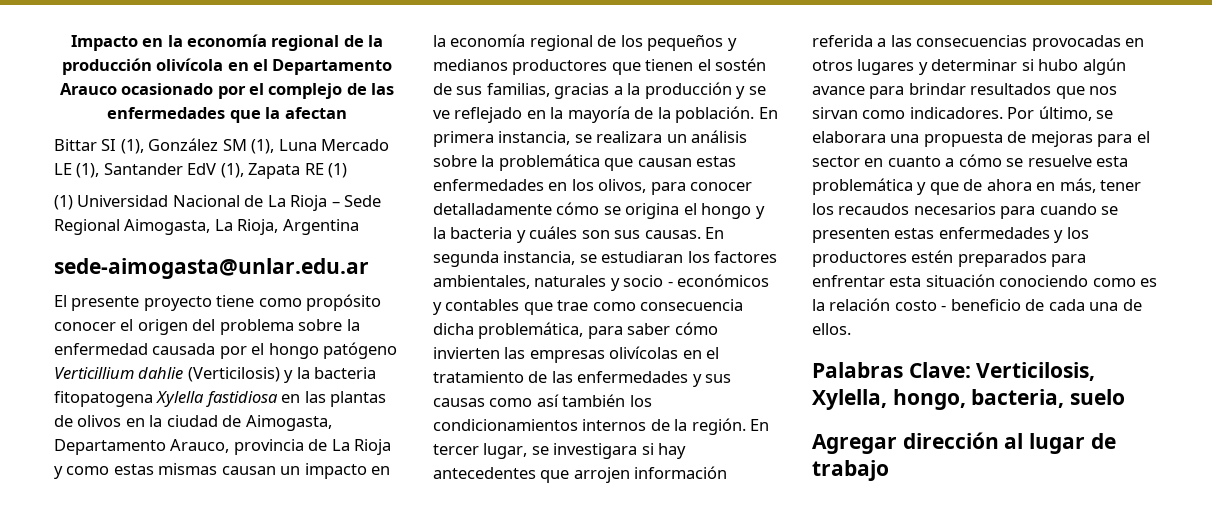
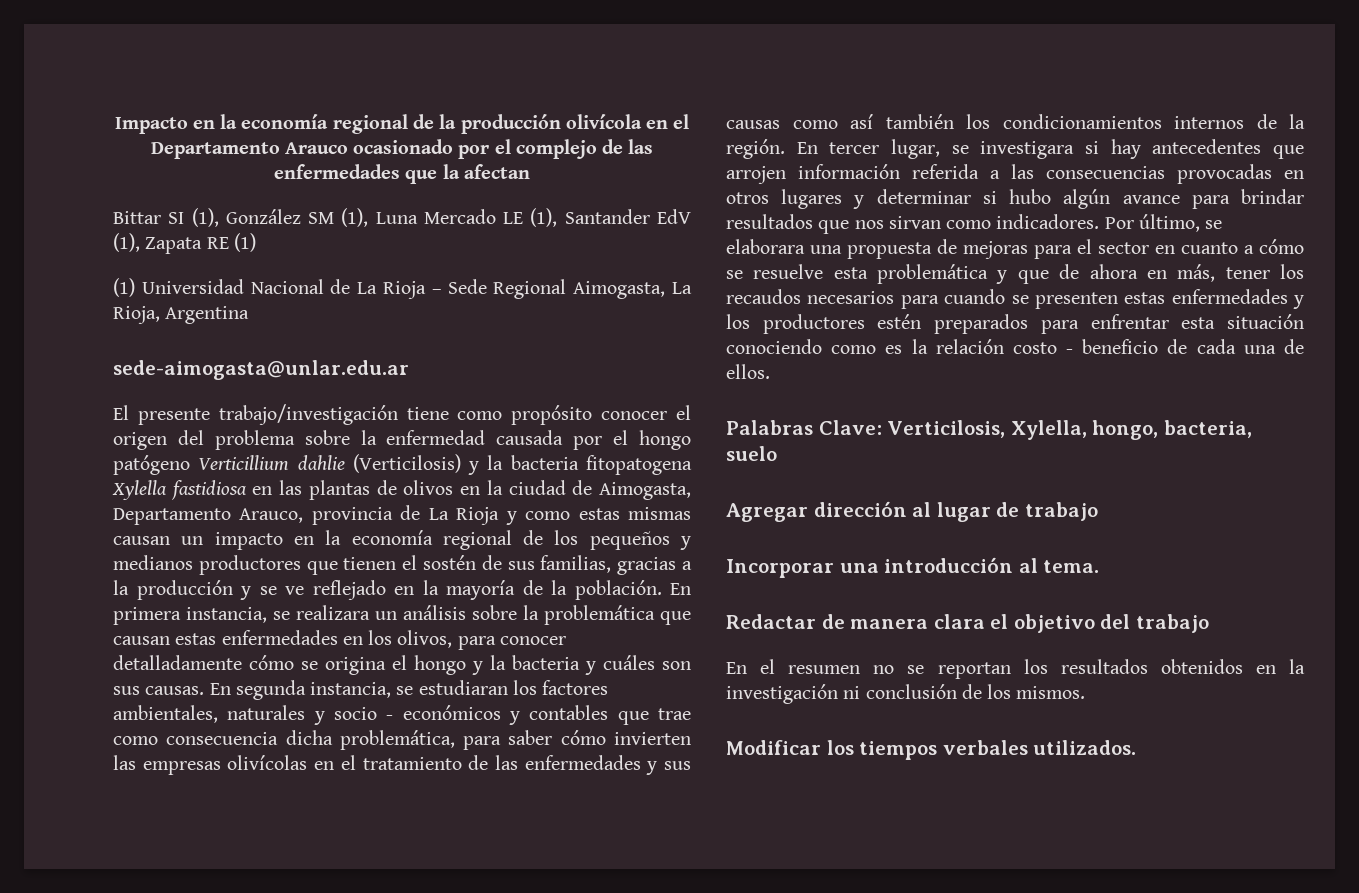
- El presente proyecto tiene como propósito conocer el origen del problema sobre la enfermedad causada por el hongo patógeno Verticillium dahlie (Verticilosis) y la bacteria fitopatogena Xylella fastidiosa en las plantas de olivos en la ciudad de Aimogasta, Departamento Arauco, provincia de La Rioja y como estas mismas causan un impacto en la economía regional de los pequeños y medianos productores que tienen el sostén de sus familias, gracias a la producción y se ve reflejado en la mayoría de la población.
+ El presente trabajo/investigación tiene como propósito conocer el origen del problema sobre la enfermedad causada por el hongo patógeno Verticillium dahlie (Verticilosis) y la bacteria fitopatogena Xylella fastidiosa en las plantas de olivos en la ciudad de Aimogasta, Departamento Arauco, provincia de La Rioja y como estas mismas causan un impacto en la economía regional de los pequeños y medianos productores que tienen el sostén de sus familias, gracias a la producción y se ve reflejado en la mayoría de la población.
+ Incorporar una introducción al tema.
+ Redactar de manera clara el objetivo del trabajo
+ En el resumen no se reportan los resultados obtenidos en la investigación ni conclusión de los mismos.
+ Modificar los tiempos verbales utilizados.

